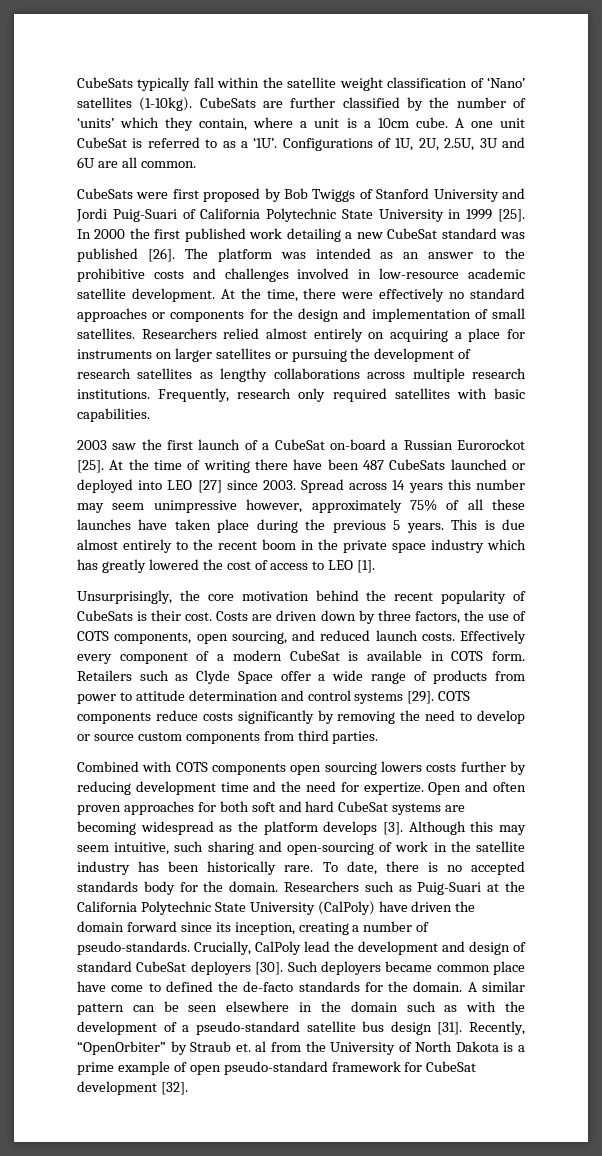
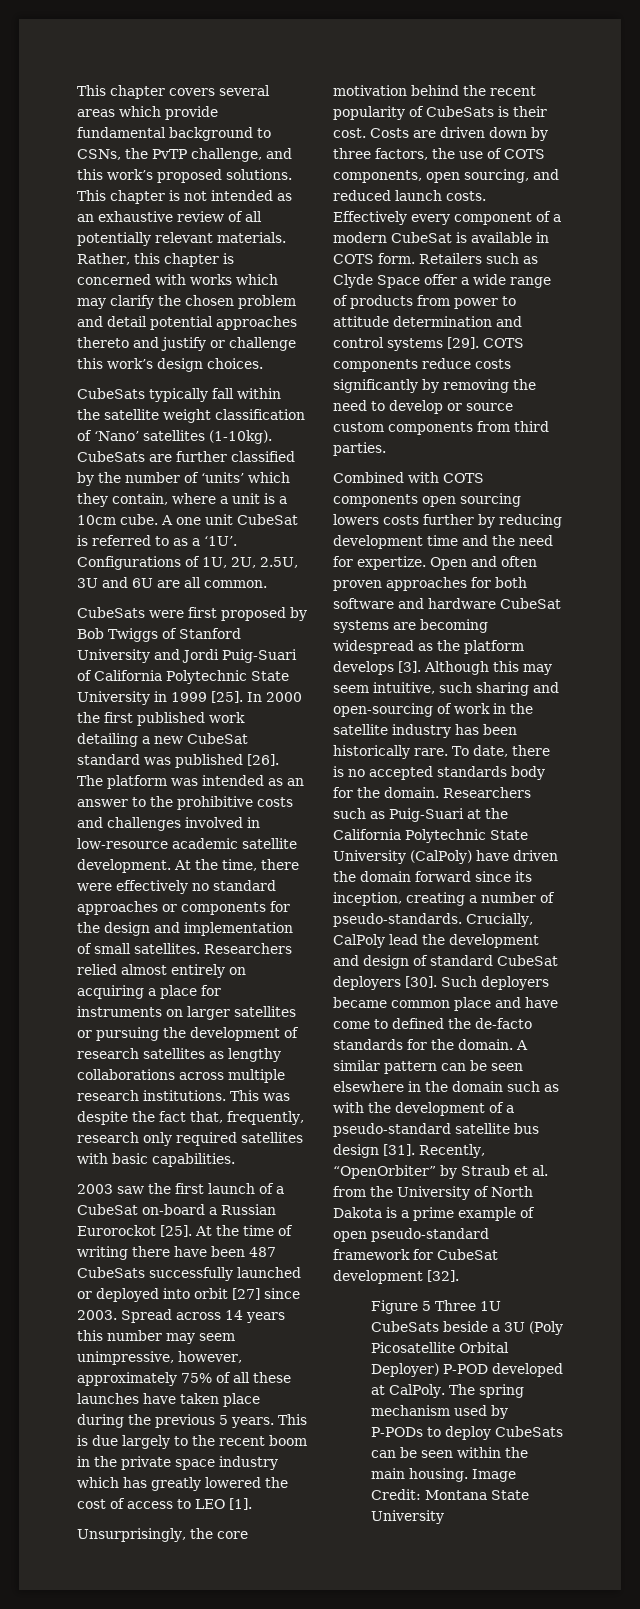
+ This chapter covers several areas which provide fundamental background to CSNs, the PvTP challenge, and this work’s proposed solutions. This chapter is not intended as an exhaustive review of all potentially relevant materials. Rather, this chapter is concerned with works which may clarify the chosen problem and detail potential approaches thereto and justify or challenge this work’s design choices.
- Frequently, research only required satellites with basic capabilities.
+ This was despite the fact that, frequently, research only required satellites with basic capabilities.
- At the time of writing there have been 487 CubeSats launched or deployed into LEO [27] since 2003.
+ At the time of writing there have been 487 CubeSats successfully launched or deployed into orbit [27] since 2003.
- Spread across 14 years this number may seem unimpressive however, approximately 75% of all these launches have taken place during the previous 5 years.
+ Spread across 14 years this number may seem unimpressive, however, approximately 75% of all these launches have taken place during the previous 5 years.
- This is due almost entirely to the recent boom in the private space industry which has greatly lowered the cost of access to LEO [1].
+ This is due largely to the recent boom in the private space industry which has greatly lowered the cost of access to LEO [1].
- Open and often proven approaches for both soft and hard CubeSat systems are becoming widespread as the platform develops [3].
+ Open and often proven approaches for both software and hardware CubeSat systems are becoming widespread as the platform develops [3].
- Such deployers became common place have come to defined the de-facto standards for the domain.
+ Such deployers became common place and have come to defined the de-facto standards for the domain.
- Recently, “OpenOrbiter” by Straub et. al from the University of North Dakota is a prime example of open pseudo-standard framework for CubeSat development [32].
+ Recently, “OpenOrbiter” by Straub et al. from the University of North Dakota is a prime example of open pseudo-standard framework for CubeSat development [32].
+ Figure 5 Three 1U CubeSats beside a 3U (Poly Picosatellite Orbital Deployer) P-POD developed at CalPoly. The spring mechanism used by P-PODs to deploy CubeSats can be seen within the main housing. Image Credit: Montana State University

